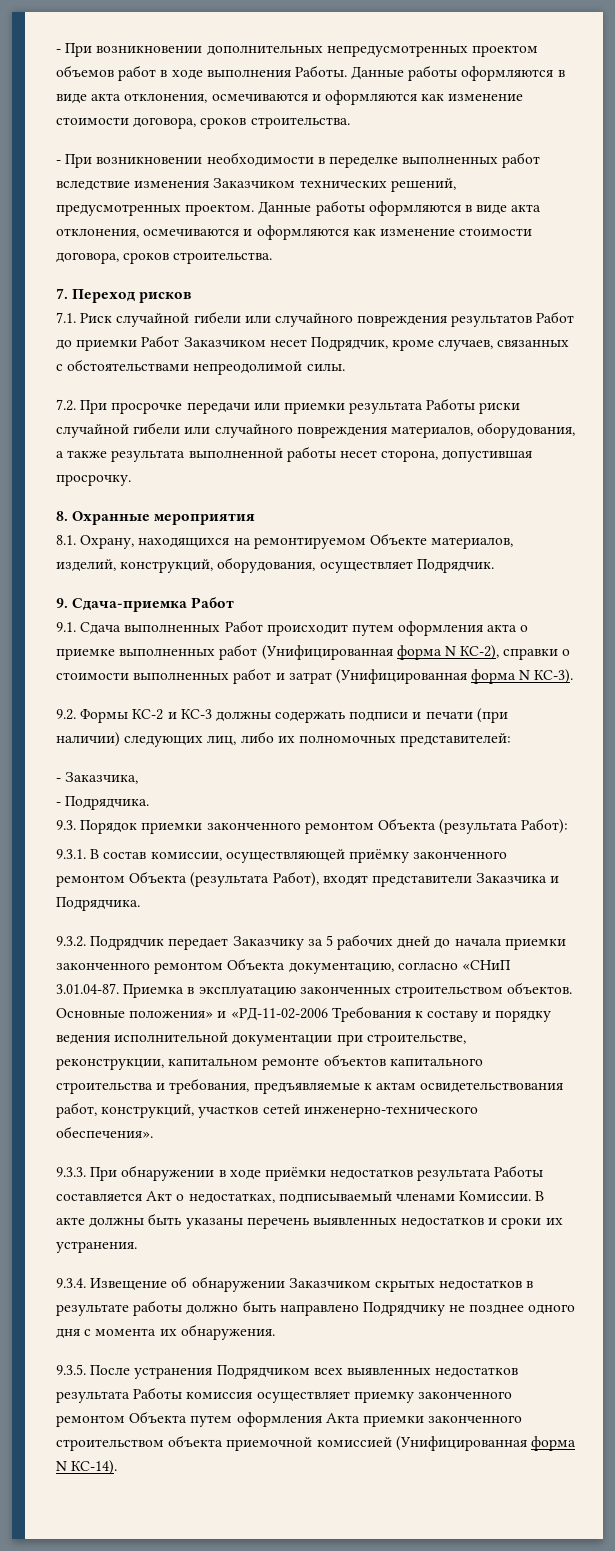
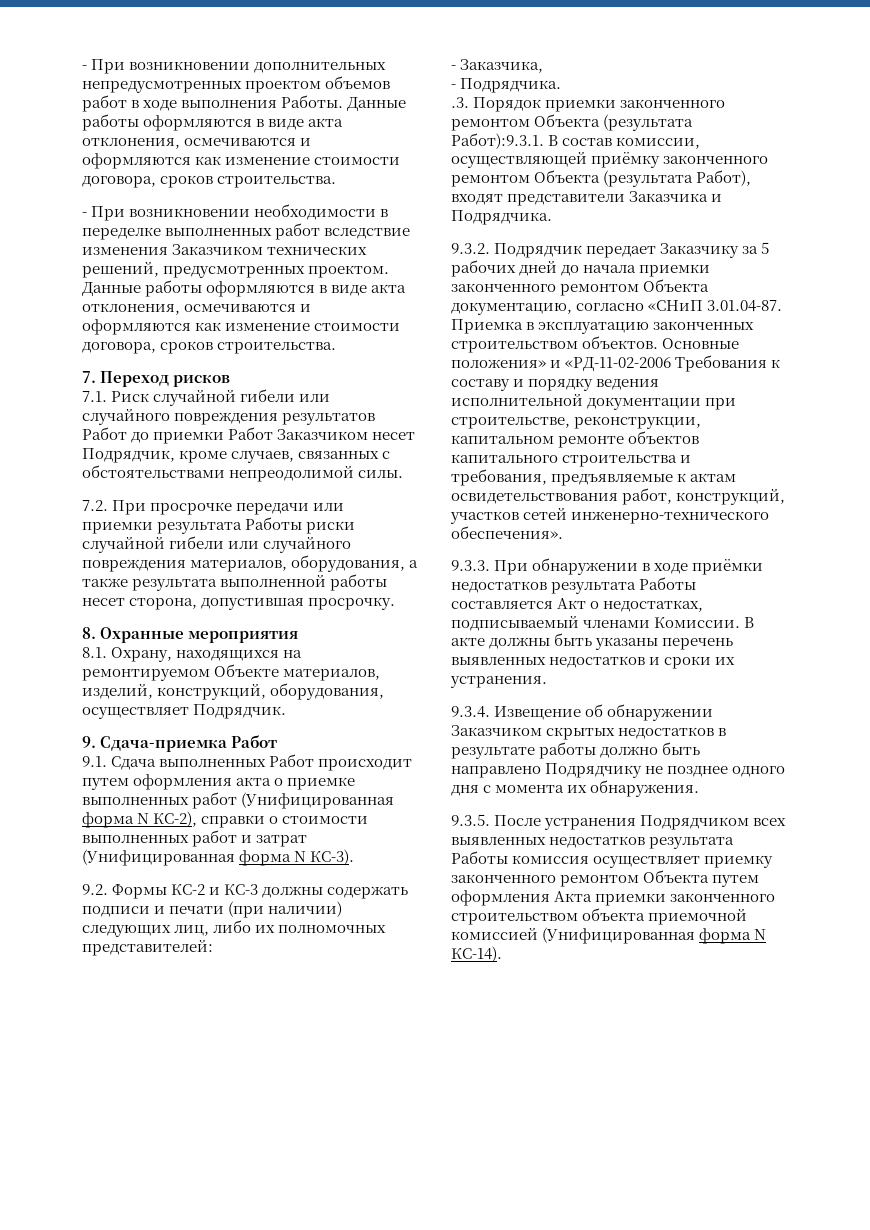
- 9.3. Порядок приемки законченного ремонтом Объекта (результата Работ):
- 9.3.1. В состав комиссии, осуществляющей приёмку законченного ремонтом Объекта (результата Работ), входят представители Заказчика и Подрядчика.
+ .3. Порядок приемки законченного ремонтом Объекта (результата Работ):9.3.1. В состав комиссии, осуществляющей приёмку законченного ремонтом Объекта (результата Работ), входят представители Заказчика и Подрядчика.

